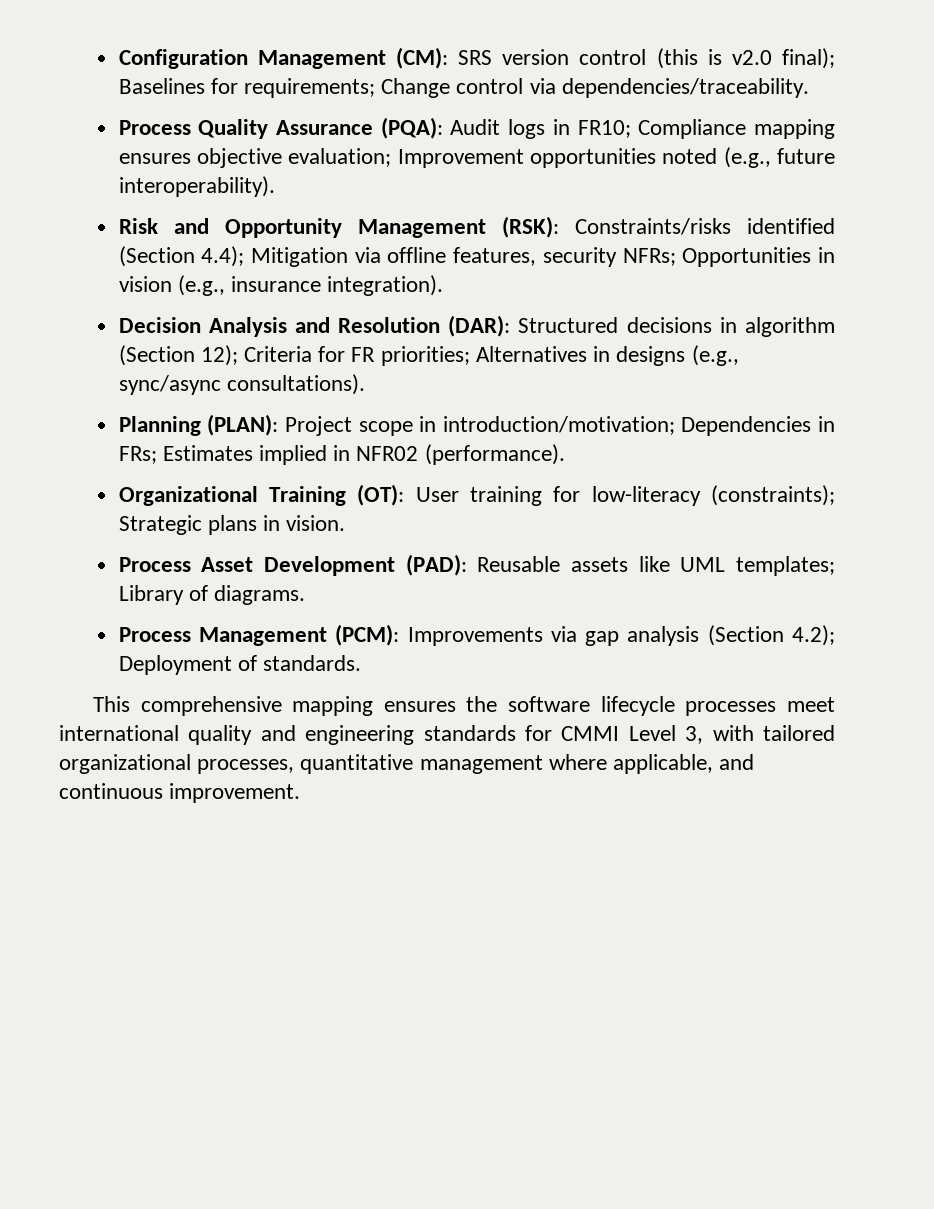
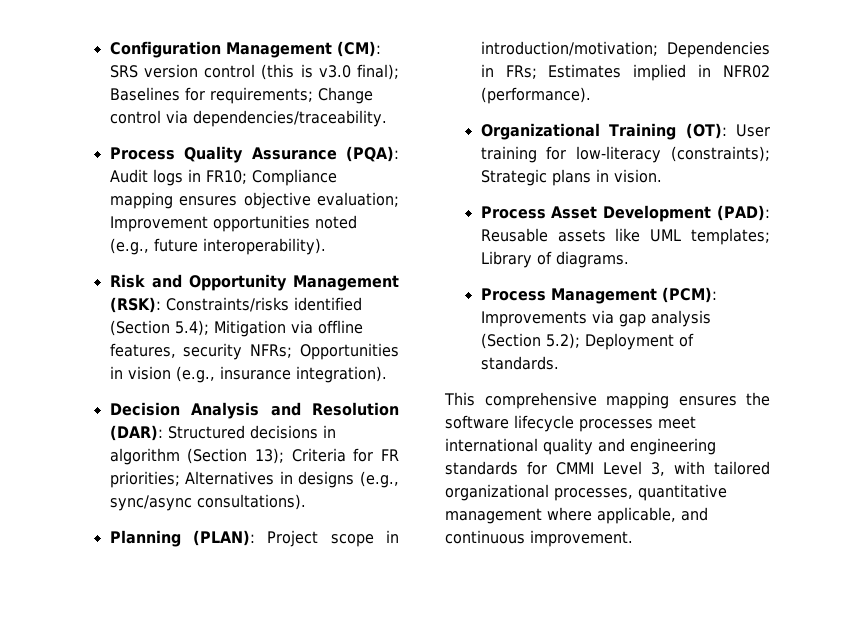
- Configuration Management (CM): SRS version control (this is v2.0 final); Baselines for requirements; Change control via dependencies/traceability.
+ Configuration Management (CM): SRS version control (this is v3.0 final); Baselines for requirements; Change control via dependencies/traceability.
- Risk and Opportunity Management (RSK): Constraints/risks identified (Section 4.4); Mitigation via offline features, security NFRs; Opportunities in vision (e.g., insurance integration).
+ Risk and Opportunity Management (RSK): Constraints/risks identified (Section 5.4); Mitigation via offline features, security NFRs; Opportunities in vision (e.g., insurance integration).
- Decision Analysis and Resolution (DAR): Structured decisions in algorithm (Section 12); Criteria for FR priorities; Alternatives in designs (e.g., sync/async consultations).
+ Decision Analysis and Resolution (DAR): Structured decisions in algorithm (Section 13); Criteria for FR priorities; Alternatives in designs (e.g., sync/async consultations).
- Process Management (PCM): Improvements via gap analysis (Section 4.2); Deployment of standards.
+ Process Management (PCM): Improvements via gap analysis (Section 5.2); Deployment of standards.

